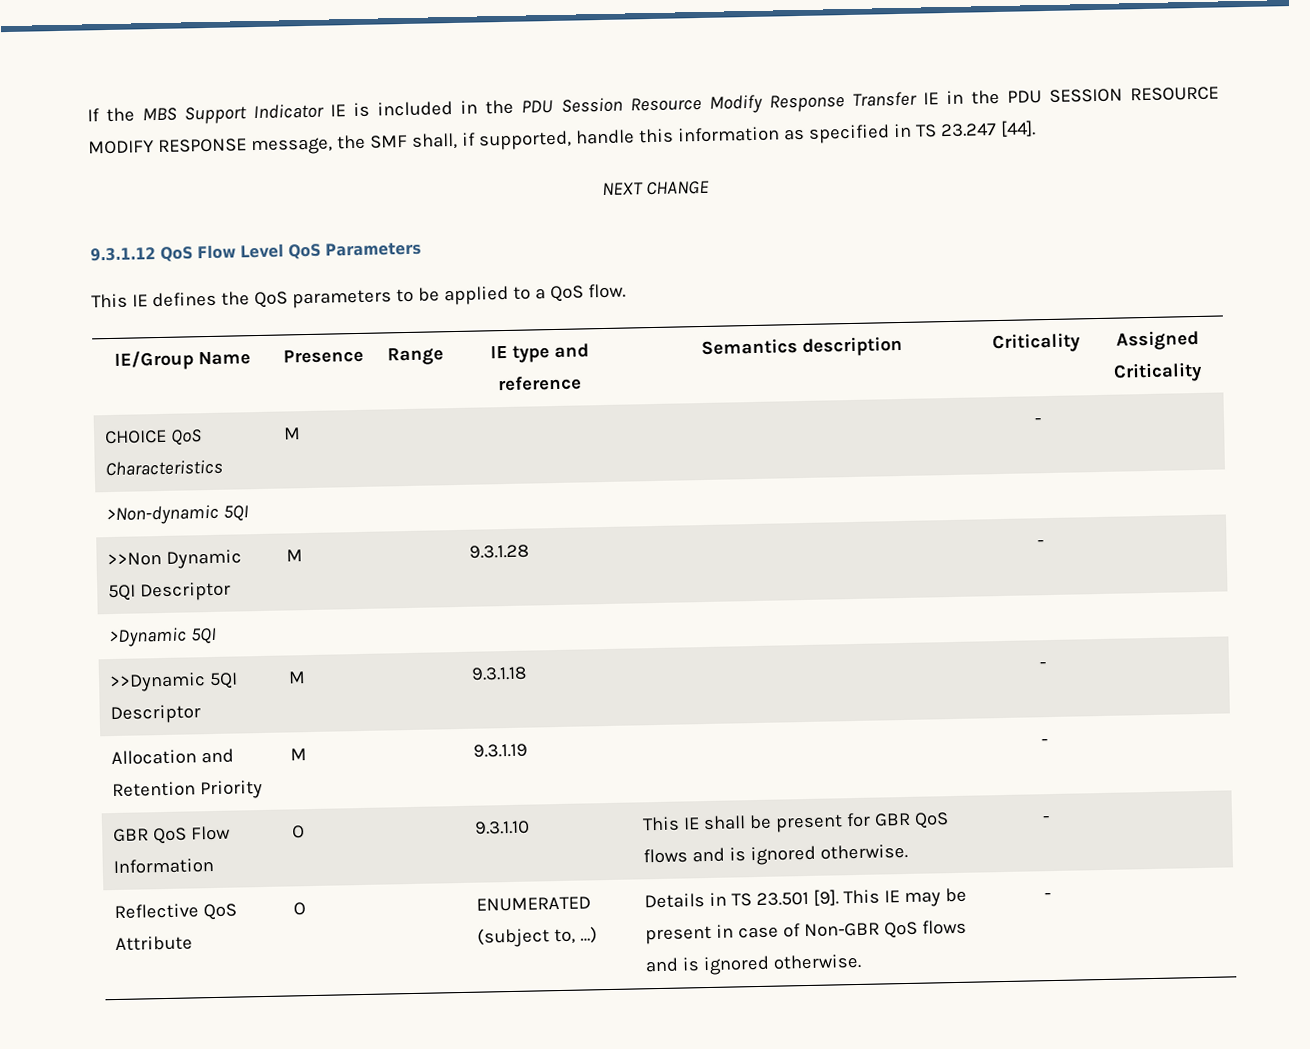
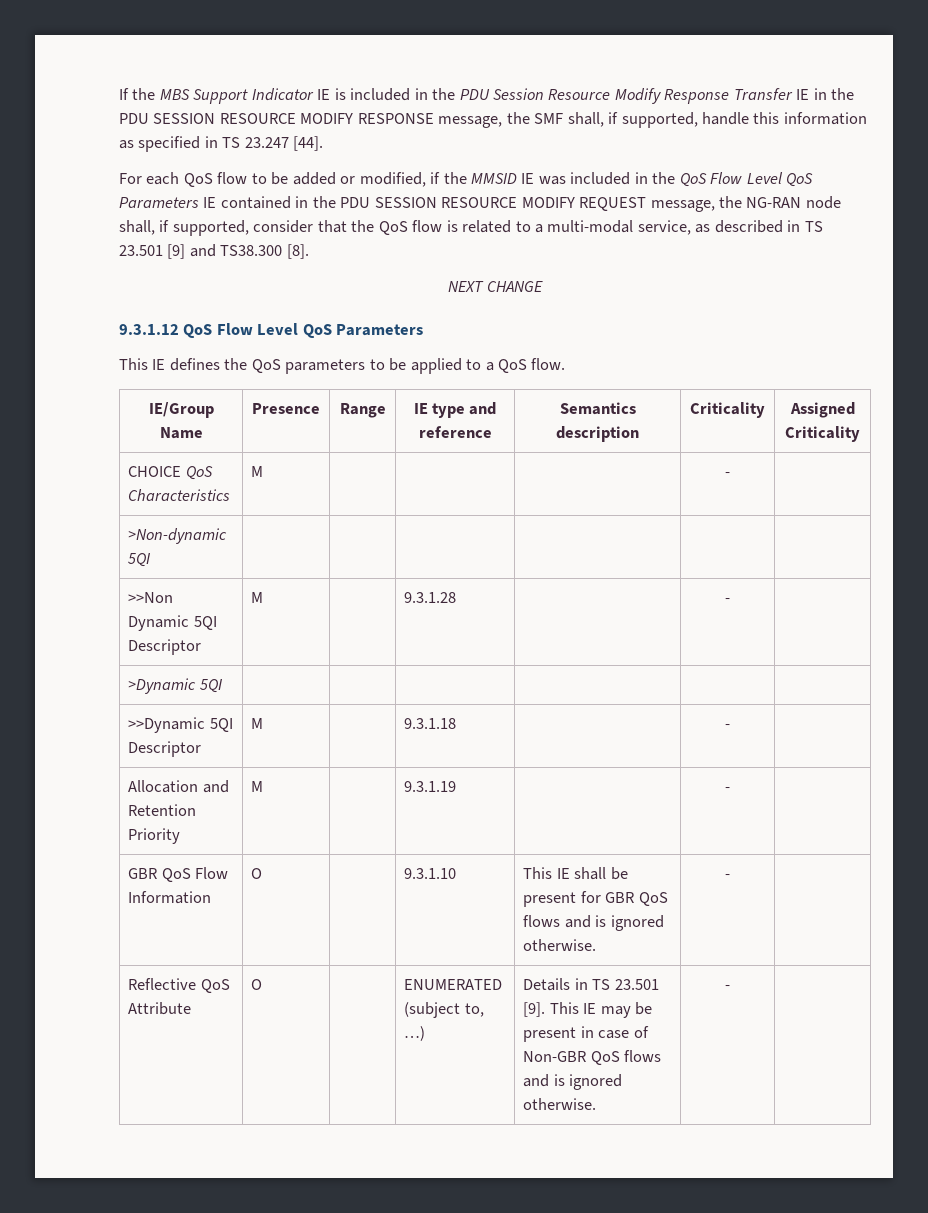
+ For each QoS flow to be added or modified, if the MMSID IE was included in the QoS Flow Level QoS Parameters IE contained in the PDU SESSION RESOURCE MODIFY REQUEST message, the NG-RAN node shall, if supported, consider that the QoS flow is related to a multi-modal service, as described in TS 23.501 [9] and TS38.300 [8].

